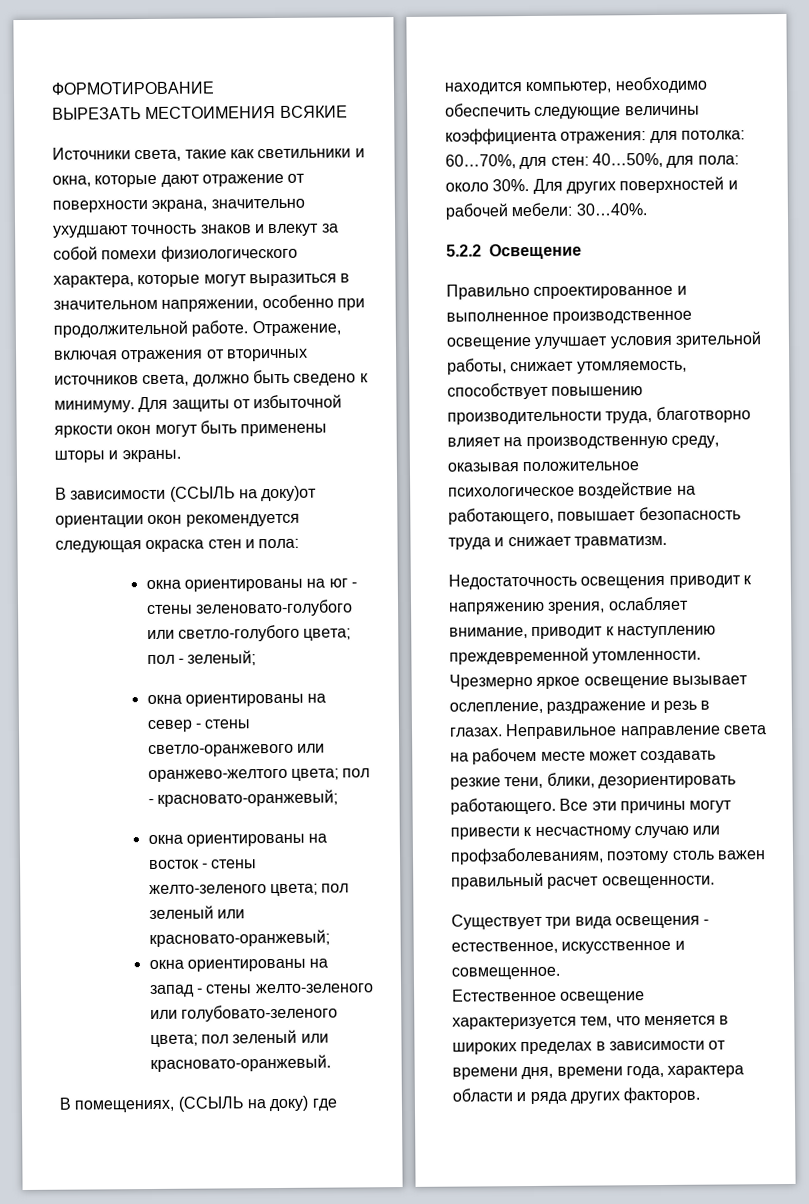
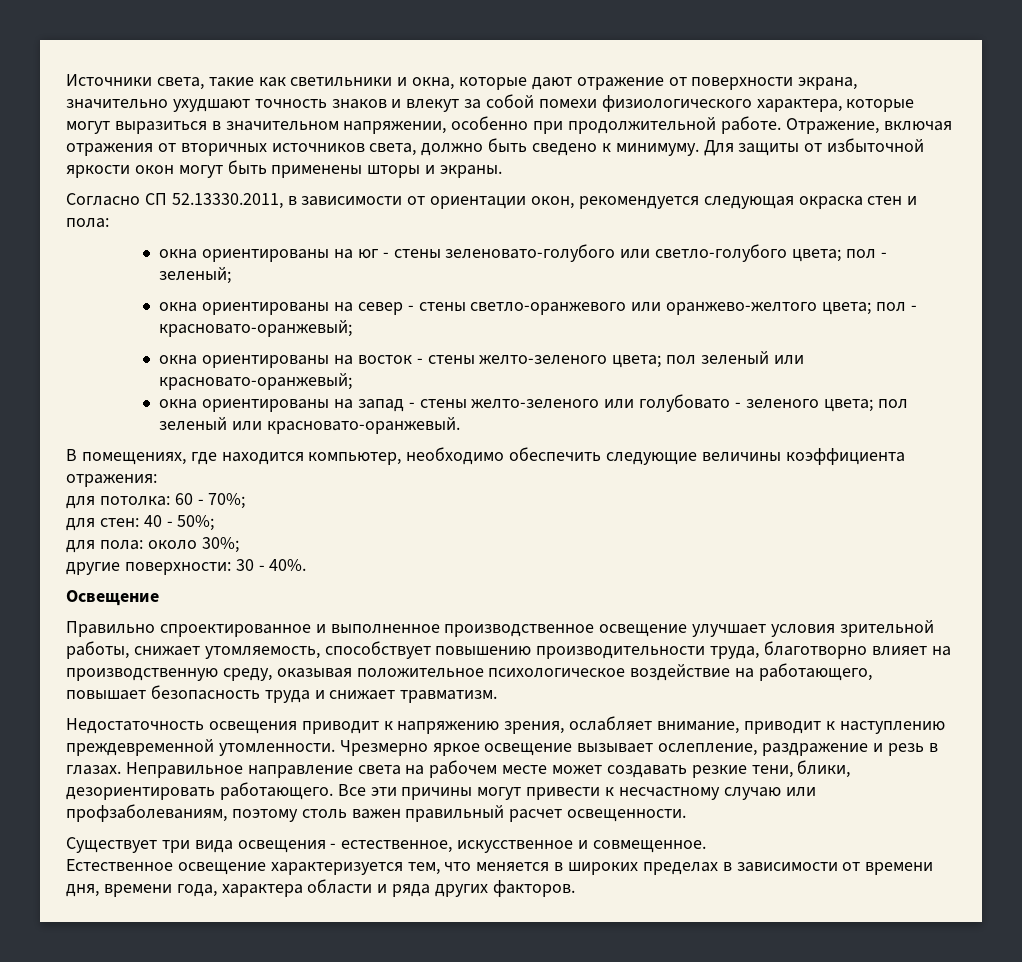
- ФОРМОТИРОВАНИЕ
- ВЫРЕЗАТЬ МЕСТОИМЕНИЯ ВСЯКИЕ
- В зависимости (ССЫЛЬ на доку)от ориентации окон рекомендуется следующая окраска стен и пола:
+ Согласно СП 52.13330.2011, в зависимости от ориентации окон, рекомендуется следующая окраска стен и пола:
- окна ориентированы на запад - стены желто-зеленого или голубовато-зеленого цвета; пол зеленый или красновато-оранжевый.
+ окна ориентированы на запад - стены желто-зеленого или голубовато - зеленого цвета; пол зеленый или красновато-оранжевый.
- В помещениях, (ССЫЛЬ на доку) где находится компьютер, необходимо обеспечить следующие величины коэффициента отражения: для потолка: 60…70%, для стен: 40…50%, для пола: около 30%. Для других поверхностей и рабочей мебели: 30…40%.
- 5.2.2 Освещение
+ В помещениях, где находится компьютер, необходимо обеспечить следующие величины коэффициента отражения:
+ для потолка: 60 - 70%;
+ для стен: 40 - 50%;
+ для пола: около 30%;
+ другие поверхности: 30 - 40%.
+ Освещение

